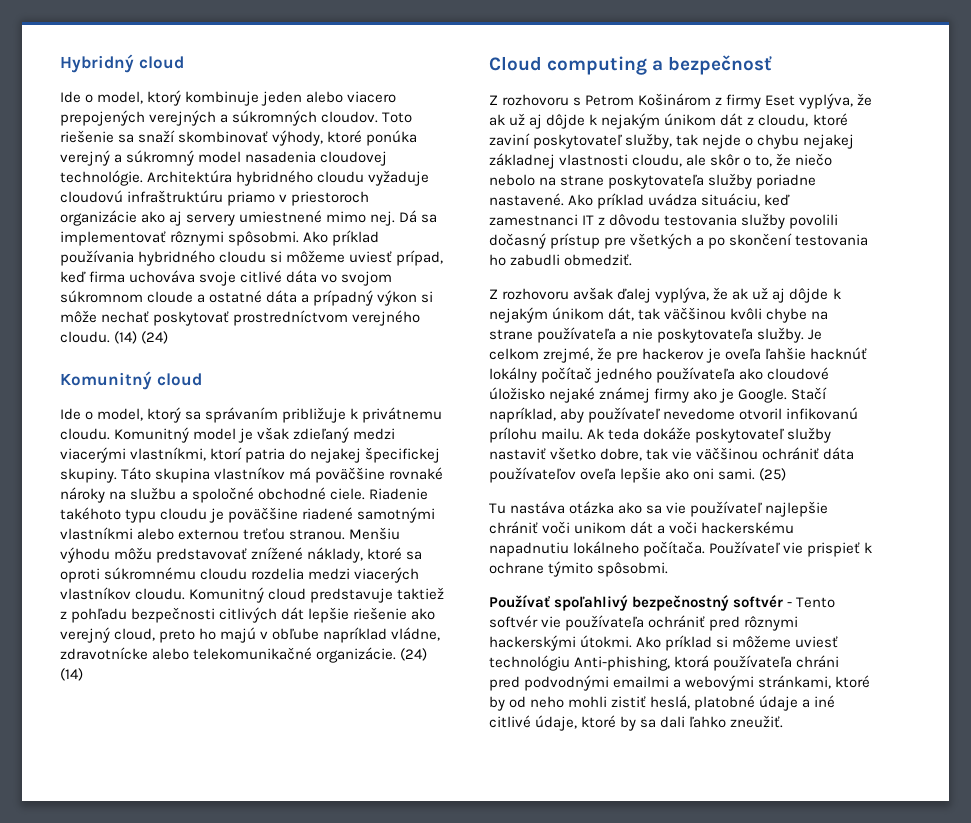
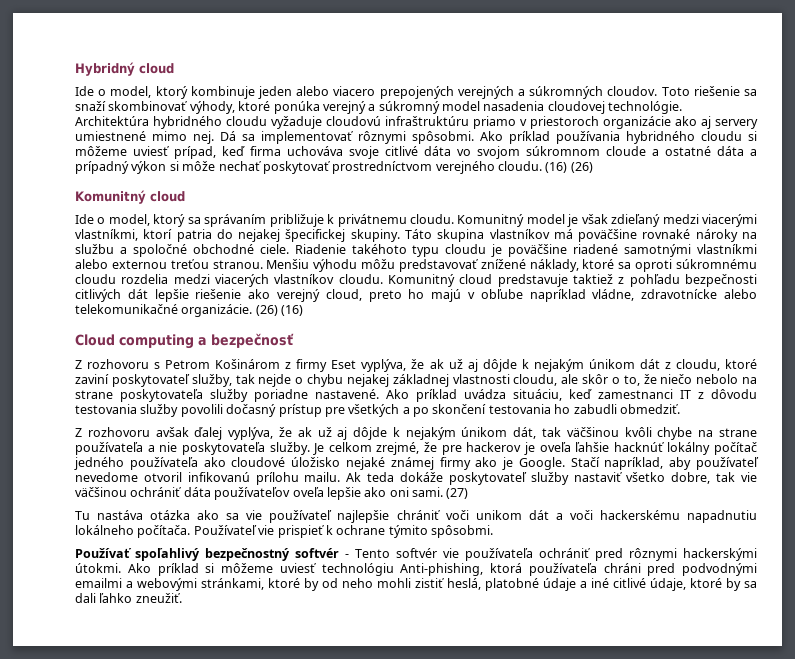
- (14) (24)
+ (16) (26)
- (24) (14)
+ (26) (16)
- (25)
+ (27)

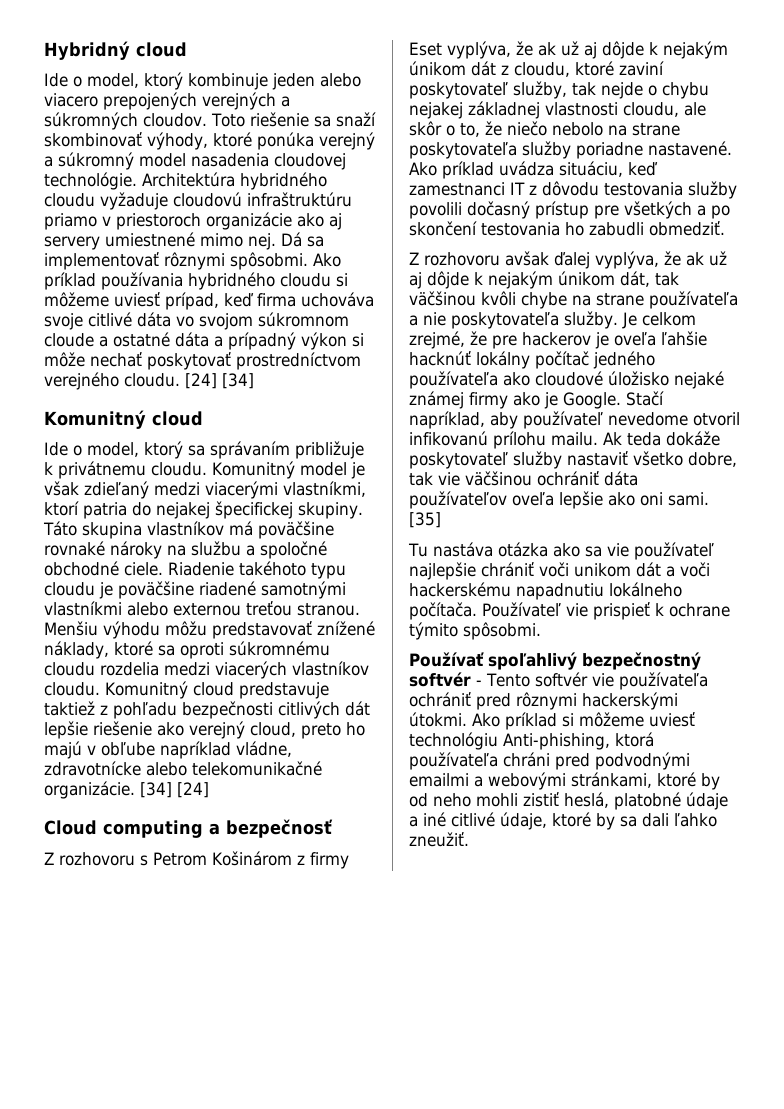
- (16) (26)
+ [24] [34]
- (26) (16)
+ [34] [24]
- (27)
+ [35]

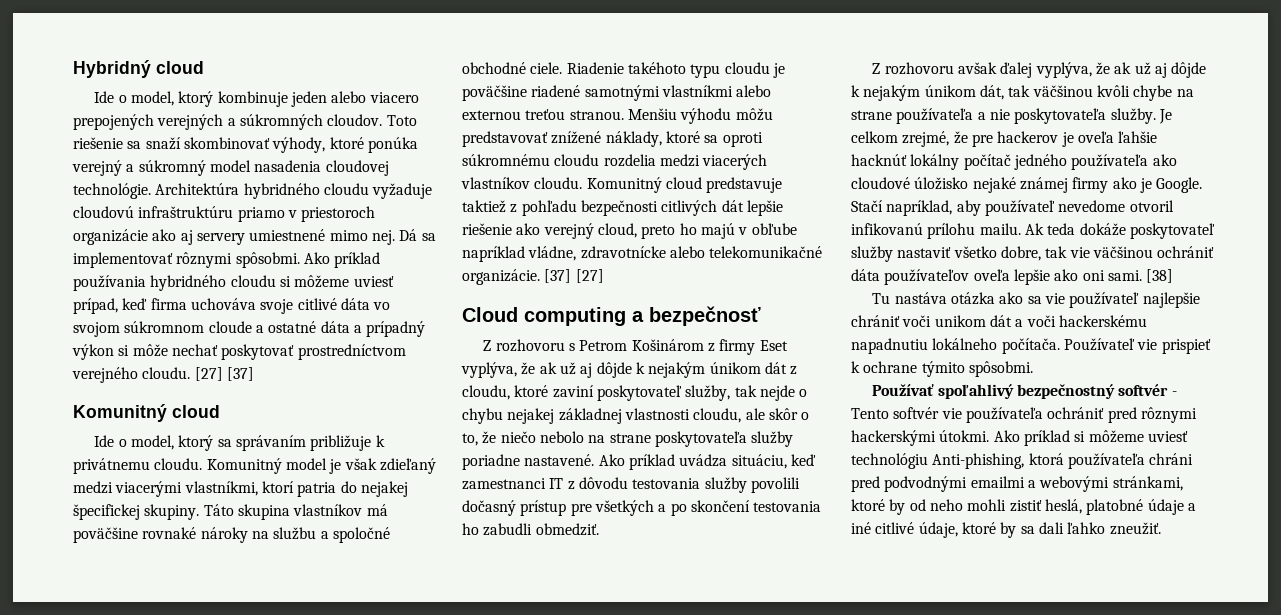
- [24] [34]
+ [27] [37]
- [34] [24]
+ [37] [27]
- [35]
+ [38]

